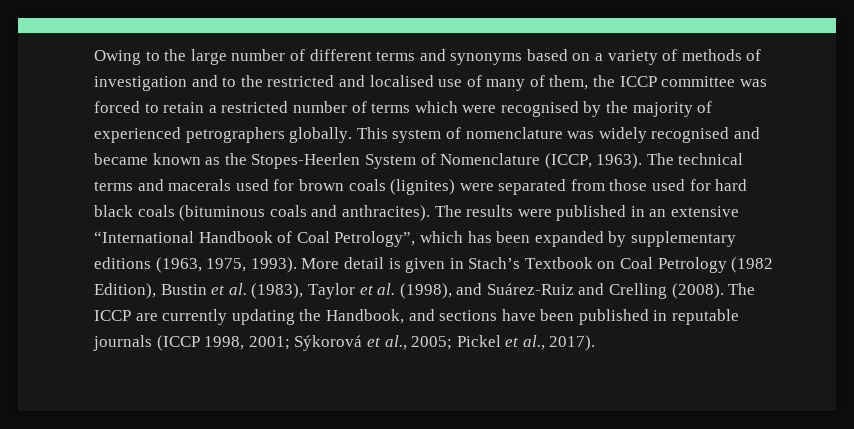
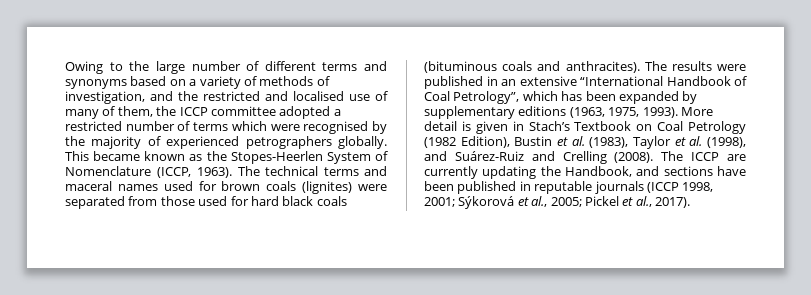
- Owing to the large number of different terms and synonyms based on a variety of methods of investigation and to the restricted and localised use of many of them, the ICCP committee was forced to retain a restricted number of terms which were recognised by the majority of experienced petrographers globally.
+ Owing to the large number of different terms and synonyms based on a variety of methods of investigation, and the restricted and localised use of many of them, the ICCP committee adopted a restricted number of terms which were recognised by the majority of experienced petrographers globally.
- This system of nomenclature was widely recognised and became known as the Stopes-Heerlen System of Nomenclature (ICCP, 1963).
+ This became known as the Stopes-Heerlen System of Nomenclature (ICCP, 1963).
- The technical terms and macerals used for brown coals (lignites) were separated from those used for hard black coals (bituminous coals and anthracites).
+ The technical terms and maceral names used for brown coals (lignites) were separated from those used for hard black coals (bituminous coals and anthracites).

